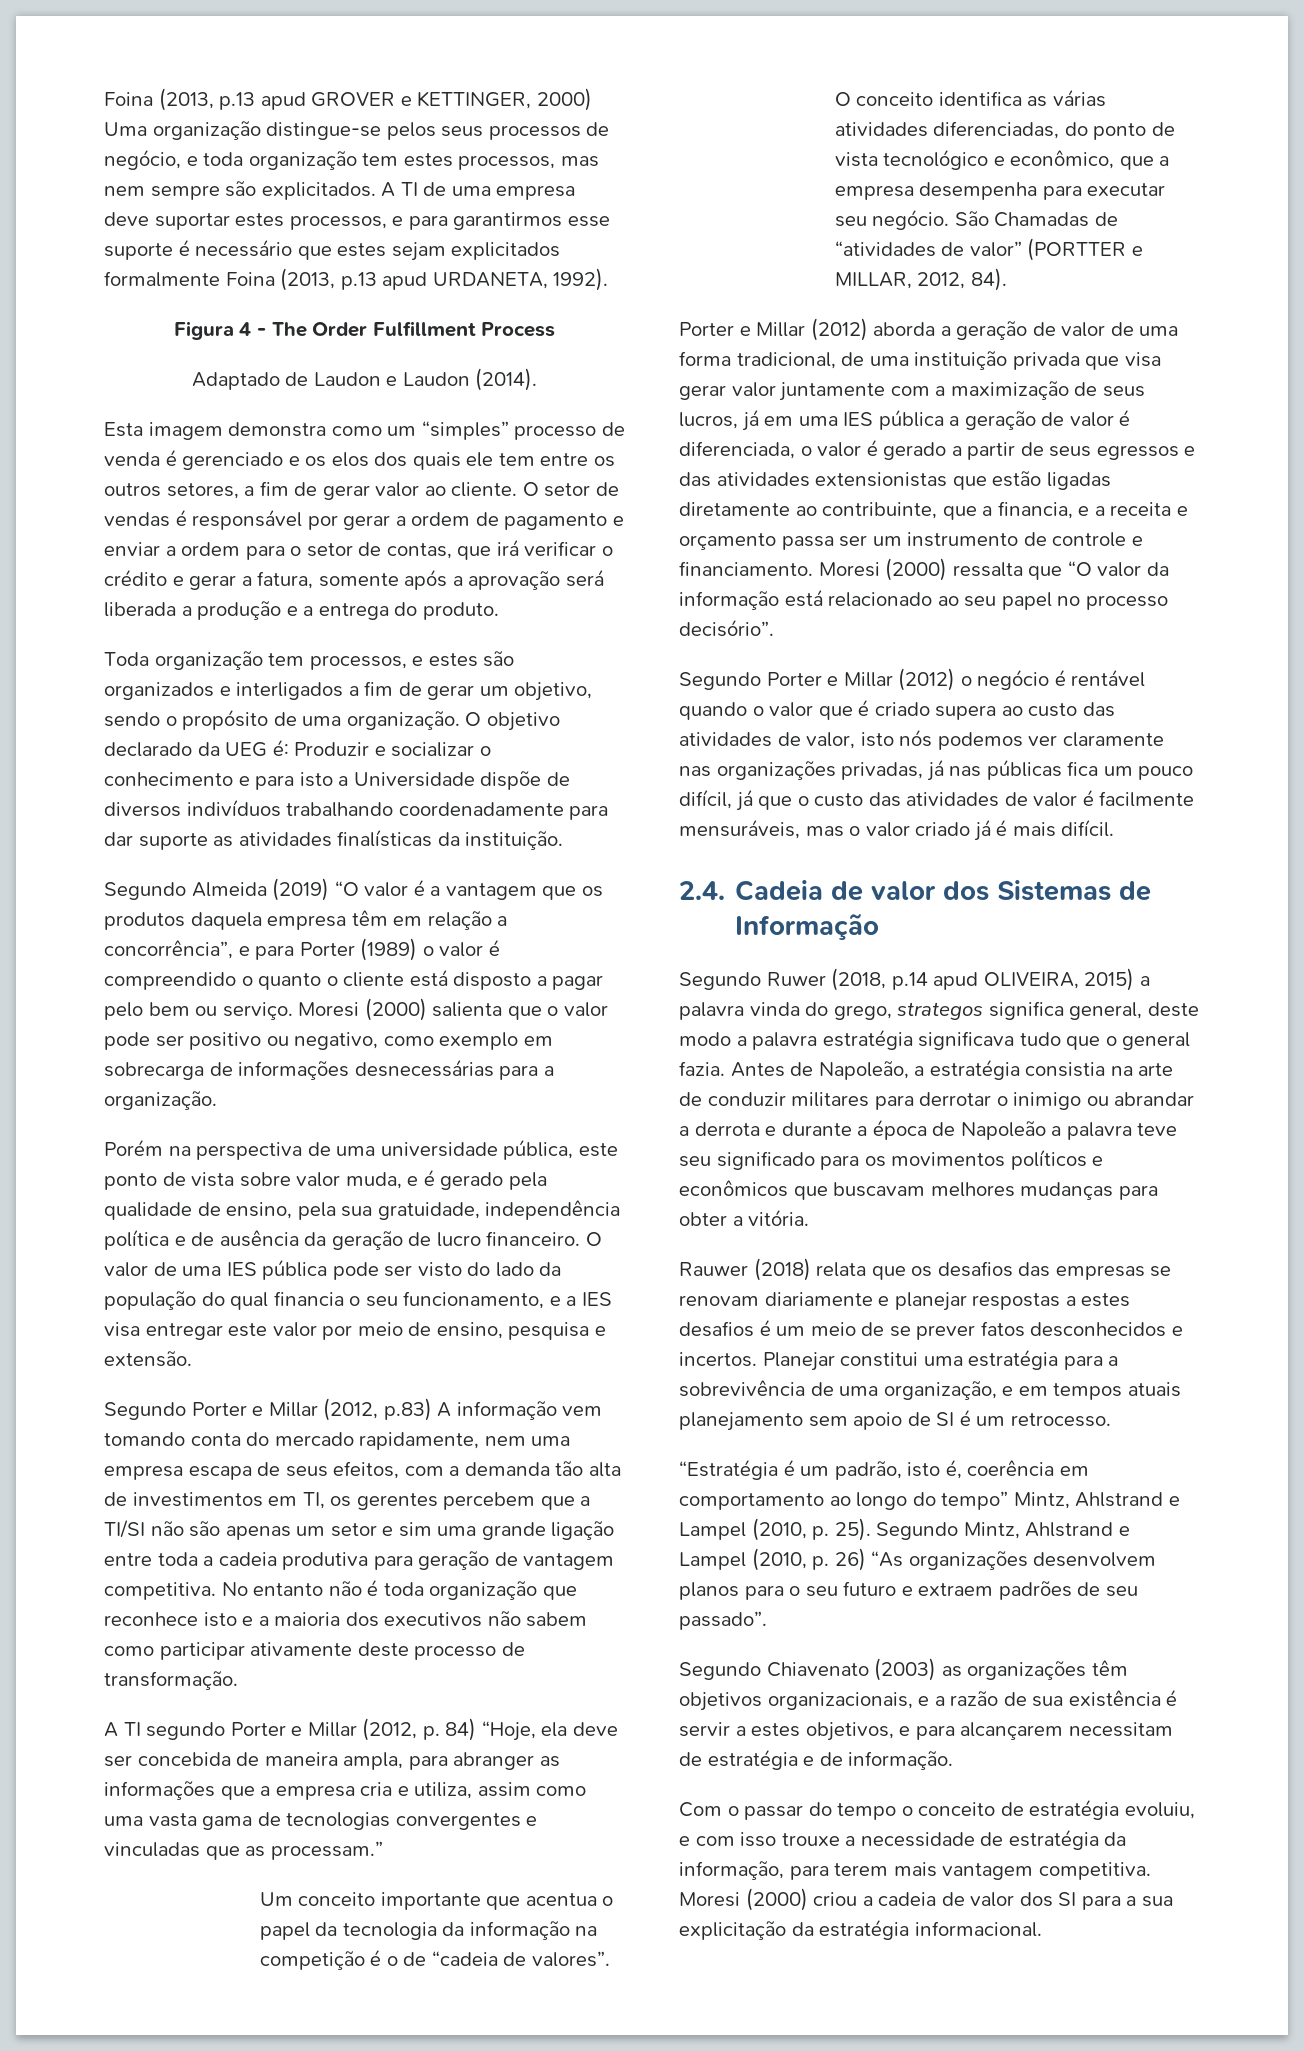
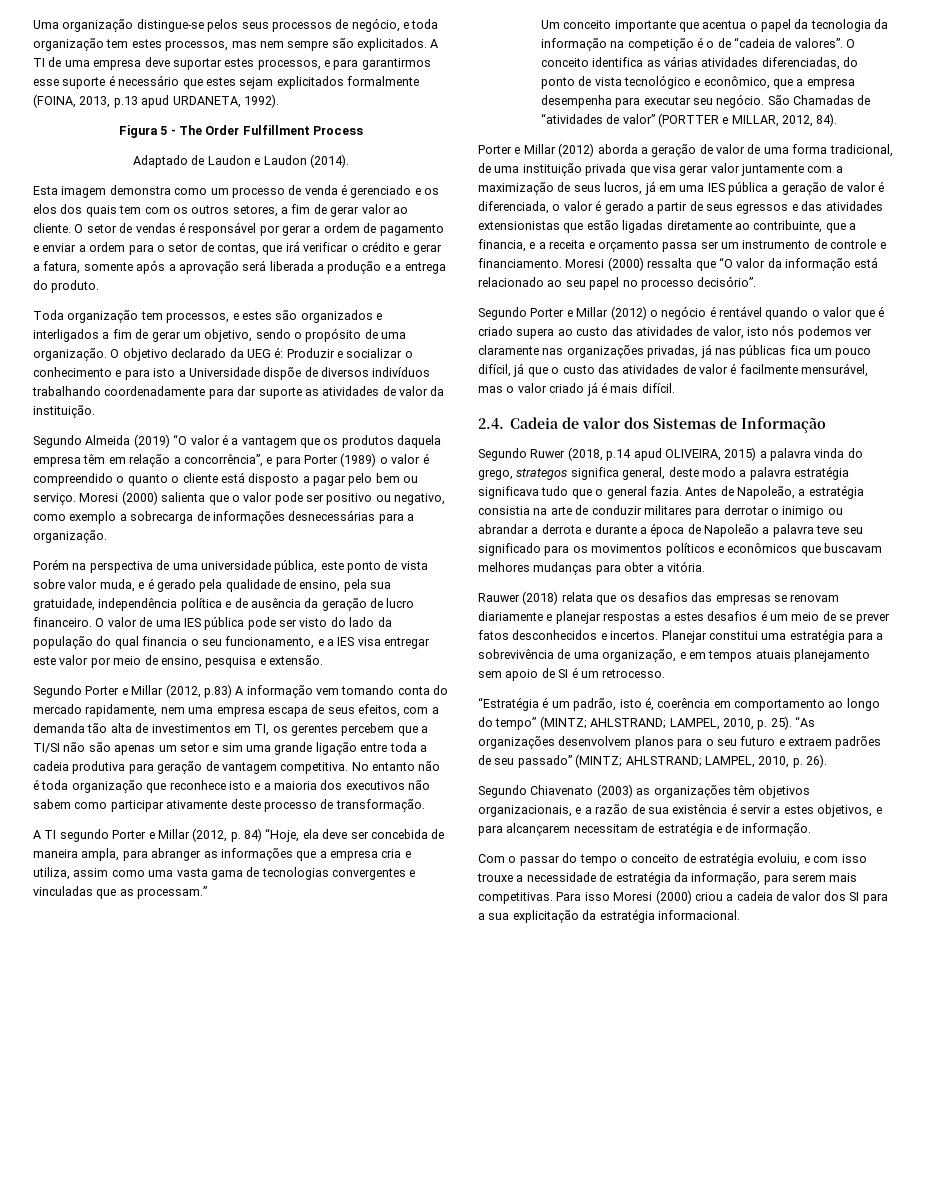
- Foina (2013, p.13 apud GROVER e KETTINGER, 2000) Uma organização distingue-se pelos seus processos de negócio, e toda organização tem estes processos, mas nem sempre são explicitados.
+ Uma organização distingue-se pelos seus processos de negócio, e toda organização tem estes processos, mas nem sempre são explicitados.
- A TI de uma empresa deve suportar estes processos, e para garantirmos esse suporte é necessário que estes sejam explicitados formalmente Foina (2013, p.13 apud URDANETA, 1992).
+ A TI de uma empresa deve suportar estes processos, e para garantirmos esse suporte é necessário que estes sejam explicitados formalmente (FOINA, 2013, p.13 apud URDANETA, 1992).
- Figura 4 - The Order Fulfillment Process
+ Figura 5 - The Order Fulfillment Process
- Esta imagem demonstra como um “simples” processo de venda é gerenciado e os elos dos quais ele tem entre os outros setores, a fim de gerar valor ao cliente.
+ Esta imagem demonstra como um processo de venda é gerenciado e os elos dos quais tem com os outros setores, a fim de gerar valor ao cliente.
- O objetivo declarado da UEG é: Produzir e socializar o conhecimento e para isto a Universidade dispõe de diversos indivíduos trabalhando coordenadamente para dar suporte as atividades finalísticas da instituição.
+ O objetivo declarado da UEG é: Produzir e socializar o conhecimento e para isto a Universidade dispõe de diversos indivíduos trabalhando coordenadamente para dar suporte as atividades de valor da instituição.
- Moresi (2000) salienta que o valor pode ser positivo ou negativo, como exemplo em sobrecarga de informações desnecessárias para a organização.
+ Moresi (2000) salienta que o valor pode ser positivo ou negativo, como exemplo a sobrecarga de informações desnecessárias para a organização.
- Segundo Porter e Millar (2012) o negócio é rentável quando o valor que é criado supera ao custo das atividades de valor, isto nós podemos ver claramente nas organizações privadas, já nas públicas fica um pouco difícil, já que o custo das atividades de valor é facilmente mensuráveis, mas o valor criado já é mais difícil.
+ Segundo Porter e Millar (2012) o negócio é rentável quando o valor que é criado supera ao custo das atividades de valor, isto nós podemos ver claramente nas organizações privadas, já nas públicas fica um pouco difícil, já que o custo das atividades de valor é facilmente mensurável, mas o valor criado já é mais difícil.
- “Estratégia é um padrão, isto é, coerência em comportamento ao longo do tempo” Mintz, Ahlstrand e Lampel (2010, p. 25). Segundo Mintz, Ahlstrand e Lampel (2010, p. 26) “As organizações desenvolvem planos para o seu futuro e extraem padrões de seu passado”.
+ “Estratégia é um padrão, isto é, coerência em comportamento ao longo do tempo” (MINTZ; AHLSTRAND; LAMPEL, 2010, p. 25). “As organizações desenvolvem planos para o seu futuro e extraem padrões de seu passado” (MINTZ; AHLSTRAND; LAMPEL, 2010, p. 26).
- Com o passar do tempo o conceito de estratégia evoluiu, e com isso trouxe a necessidade de estratégia da informação, para terem mais vantagem competitiva. Moresi (2000) criou a cadeia de valor dos SI para a sua explicitação da estratégia informacional.
+ Com o passar do tempo o conceito de estratégia evoluiu, e com isso trouxe a necessidade de estratégia da informação, para serem mais competitivas. Para isso Moresi (2000) criou a cadeia de valor dos SI para a sua explicitação da estratégia informacional.

